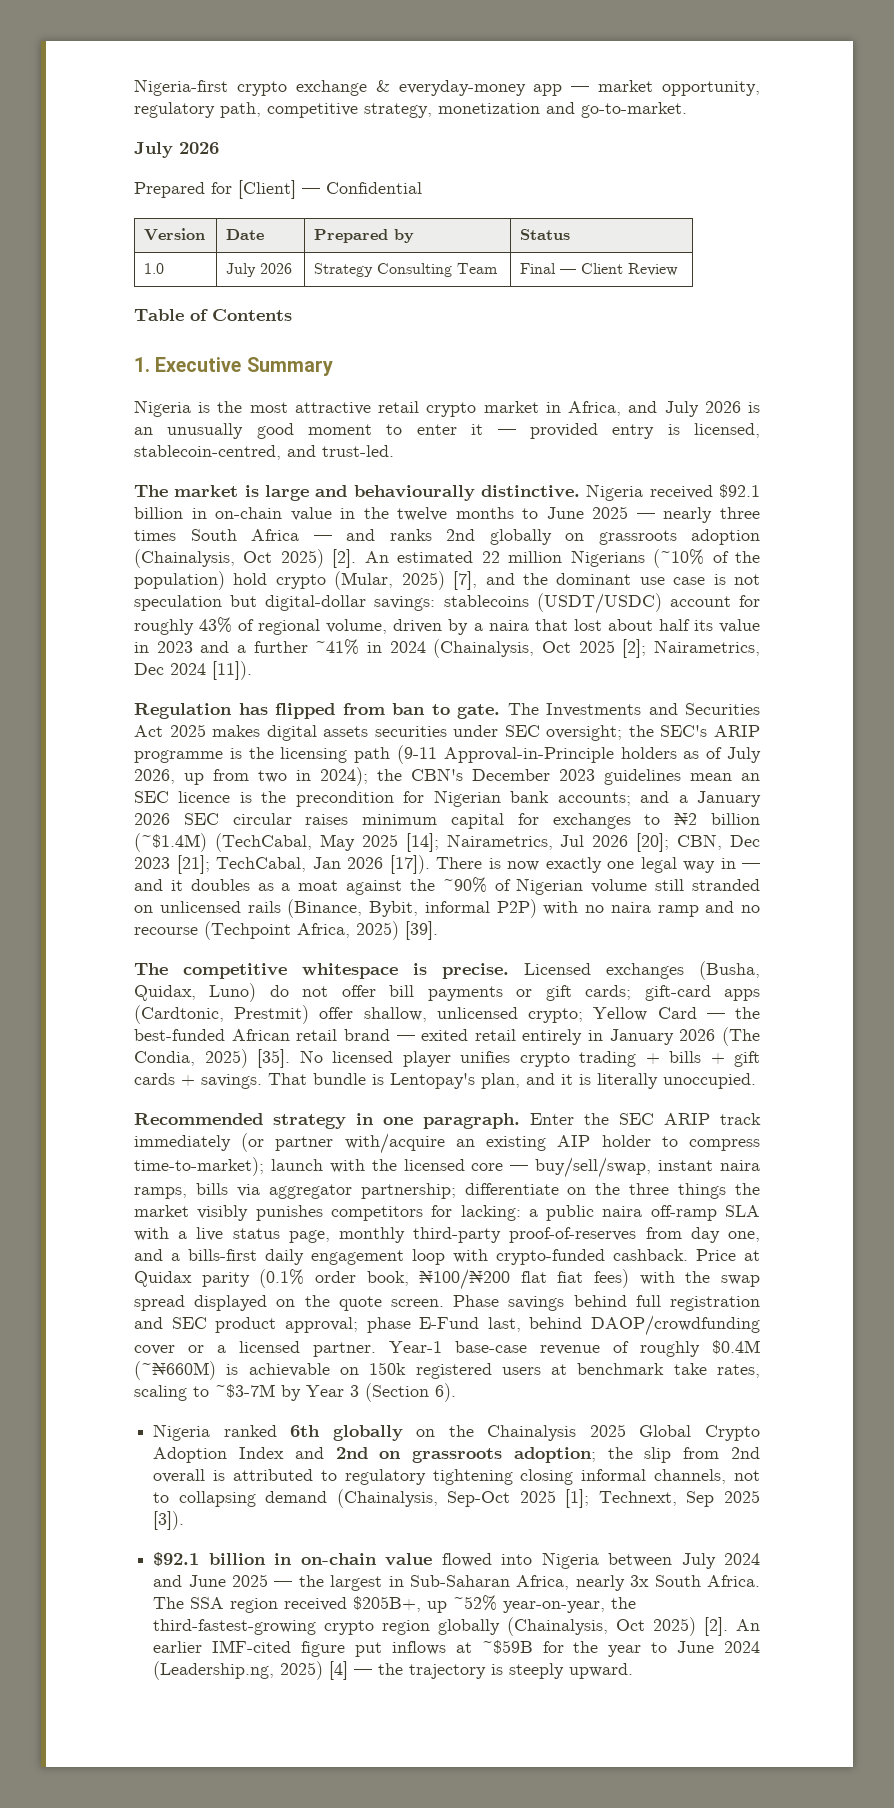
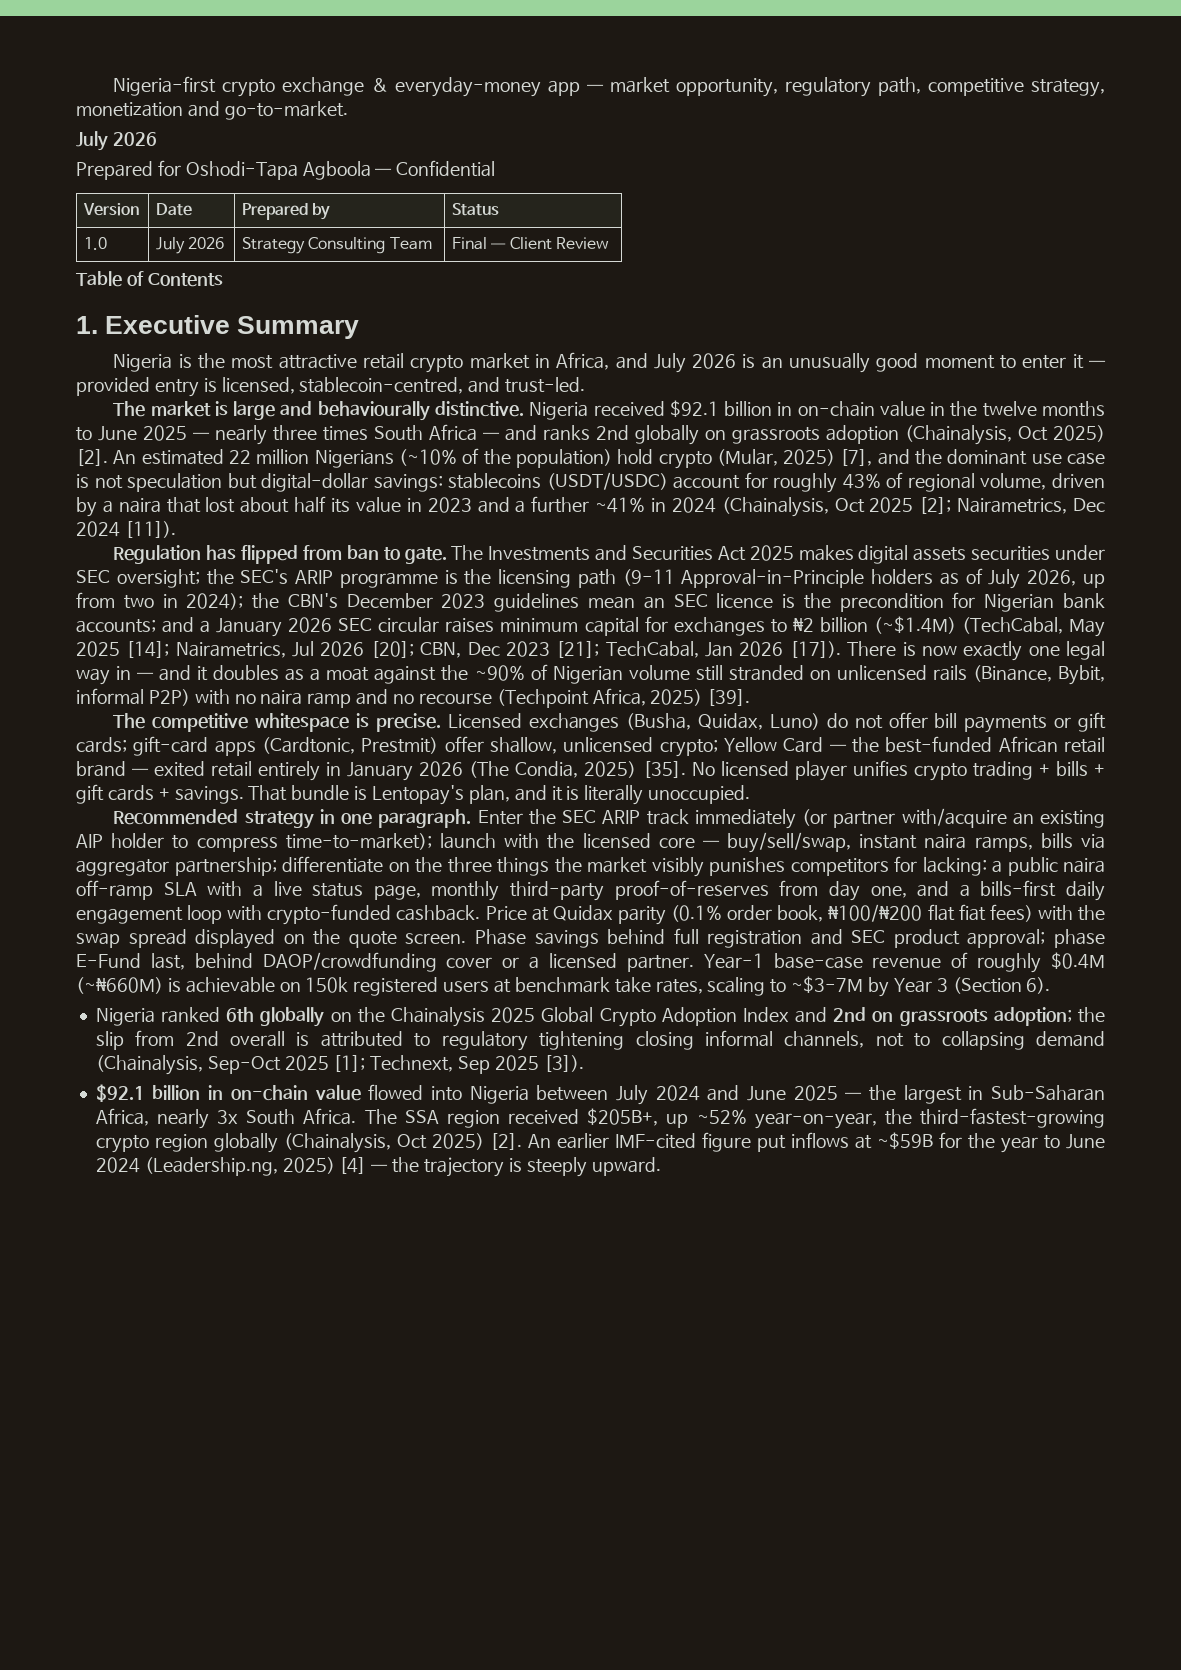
- Prepared for [Client] — Confidential
+ Prepared for Oshodi-Tapa Agboola — Confidential

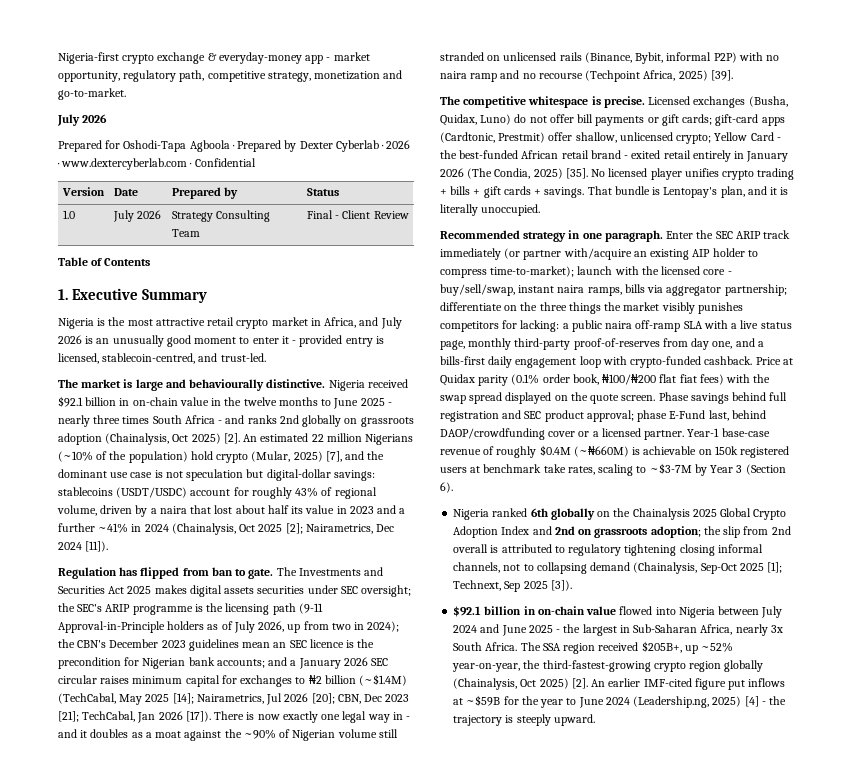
- Nigeria-first crypto exchange & everyday-money app — market opportunity, regulatory path, competitive strategy, monetization and go-to-market.
+ Nigeria-first crypto exchange & everyday-money app - market opportunity, regulatory path, competitive strategy, monetization and go-to-market.
- Prepared for Oshodi-Tapa Agboola — Confidential
+ Prepared for Oshodi-Tapa Agboola · Prepared by Dexter Cyberlab · 2026 · www.dextercyberlab.com · Confidential
- 1.0 | July 2026 | Strategy Consulting Team | Final — Client Review
+ 1.0 | July 2026 | Strategy Consulting Team | Final - Client Review
- Nigeria is the most attractive retail crypto market in Africa, and July 2026 is an unusually good moment to enter it — provided entry is licensed, stablecoin-centred, and trust-led.
+ Nigeria is the most attractive retail crypto market in Africa, and July 2026 is an unusually good moment to enter it - provided entry is licensed, stablecoin-centred, and trust-led.
- Nigeria received $92.1 billion in on-chain value in the twelve months to June 2025 — nearly three times South Africa — and ranks 2nd globally on grassroots adoption (Chainalysis, Oct 2025) [2].
+ Nigeria received $92.1 billion in on-chain value in the twelve months to June 2025 - nearly three times South Africa - and ranks 2nd globally on grassroots adoption (Chainalysis, Oct 2025) [2].
- There is now exactly one legal way in — and it doubles as a moat against the ~90% of Nigerian volume still stranded on unlicensed rails (Binance, Bybit, informal P2P) with no naira ramp and no recourse (Techpoint Africa, 2025) [39].
+ There is now exactly one legal way in - and it doubles as a moat against the ~90% of Nigerian volume still stranded on unlicensed rails (Binance, Bybit, informal P2P) with no naira ramp and no recourse (Techpoint Africa, 2025) [39].
- Licensed exchanges (Busha, Quidax, Luno) do not offer bill payments or gift cards; gift-card apps (Cardtonic, Prestmit) offer shallow, unlicensed crypto; Yellow Card — the best-funded African retail brand — exited retail entirely in January 2026 (The Condia, 2025) [35].
+ Licensed exchanges (Busha, Quidax, Luno) do not offer bill payments or gift cards; gift-card apps (Cardtonic, Prestmit) offer shallow, unlicensed crypto; Yellow Card - the best-funded African retail brand - exited retail entirely in January 2026 (The Condia, 2025) [35].
- launch with the licensed core — buy/sell/swap, instant naira ramps, bills via aggregator partnership;
+ launch with the licensed core - buy/sell/swap, instant naira ramps, bills via aggregator partnership;
- $92.1 billion in on-chain value flowed into Nigeria between July 2024 and June 2025 — the largest in Sub-Saharan Africa, nearly 3x South Africa.
+ $92.1 billion in on-chain value flowed into Nigeria between July 2024 and June 2025 - the largest in Sub-Saharan Africa, nearly 3x South Africa.
- An earlier IMF-cited figure put inflows at ~$59B for the year to June 2024 (Leadership.ng, 2025) [4] — the trajectory is steeply upward.
+ An earlier IMF-cited figure put inflows at ~$59B for the year to June 2024 (Leadership.ng, 2025) [4] - the trajectory is steeply upward.

